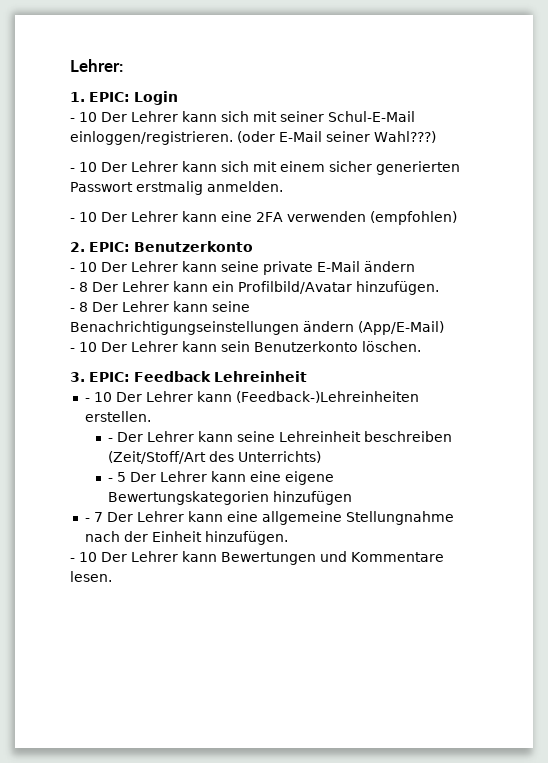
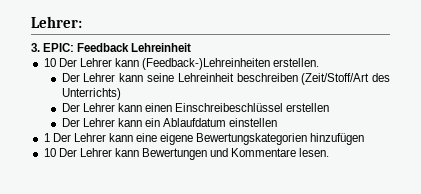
- 1. EPIC: Login
- - 10 Der Lehrer kann sich mit seiner Schul-E-Mail einloggen/registrieren. (oder E-Mail seiner Wahl???)
- - 10 Der Lehrer kann sich mit einem sicher generierten Passwort erstmalig anmelden.
- - 10 Der Lehrer kann eine 2FA verwenden (empfohlen)
- 2. EPIC: Benutzerkonto
- - 10 Der Lehrer kann seine private E-Mail ändern
- - 8 Der Lehrer kann ein Profilbild/Avatar hinzufügen.
- - 8 Der Lehrer kann seine Benachrichtigungseinstellungen ändern (App/E-Mail)
- - 10 Der Lehrer kann sein Benutzerkonto löschen.
- - 10 Der Lehrer kann (Feedback-)Lehreinheiten erstellen.
+ 10 Der Lehrer kann (Feedback-)Lehreinheiten erstellen.
- - Der Lehrer kann seine Lehreinheit beschreiben (Zeit/Stoff/Art des Unterrichts)
+ Der Lehrer kann seine Lehreinheit beschreiben (Zeit/Stoff/Art des Unterrichts)
- - 5 Der Lehrer kann eine eigene Bewertungskategorien hinzufügen
+ Der Lehrer kann einen Einschreibeschlüssel erstellen
+ Der Lehrer kann ein Ablaufdatum einstellen
+ 1 Der Lehrer kann eine eigene Bewertungskategorien hinzufügen
- - 7 Der Lehrer kann eine allgemeine Stellungnahme nach der Einheit hinzufügen.
- - 10 Der Lehrer kann Bewertungen und Kommentare lesen.
+ 10 Der Lehrer kann Bewertungen und Kommentare lesen.

